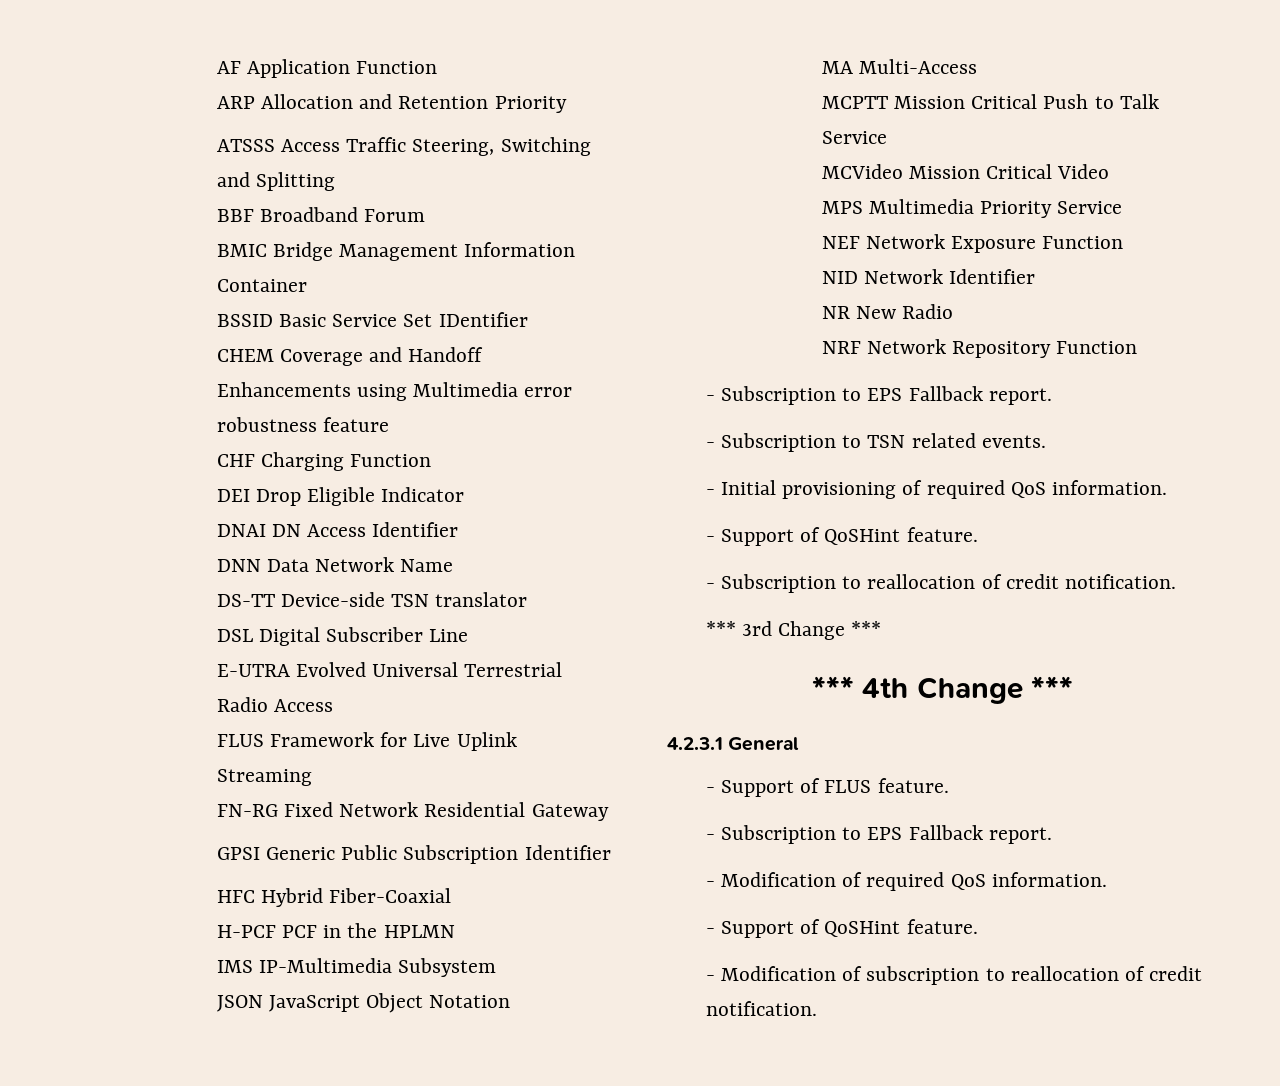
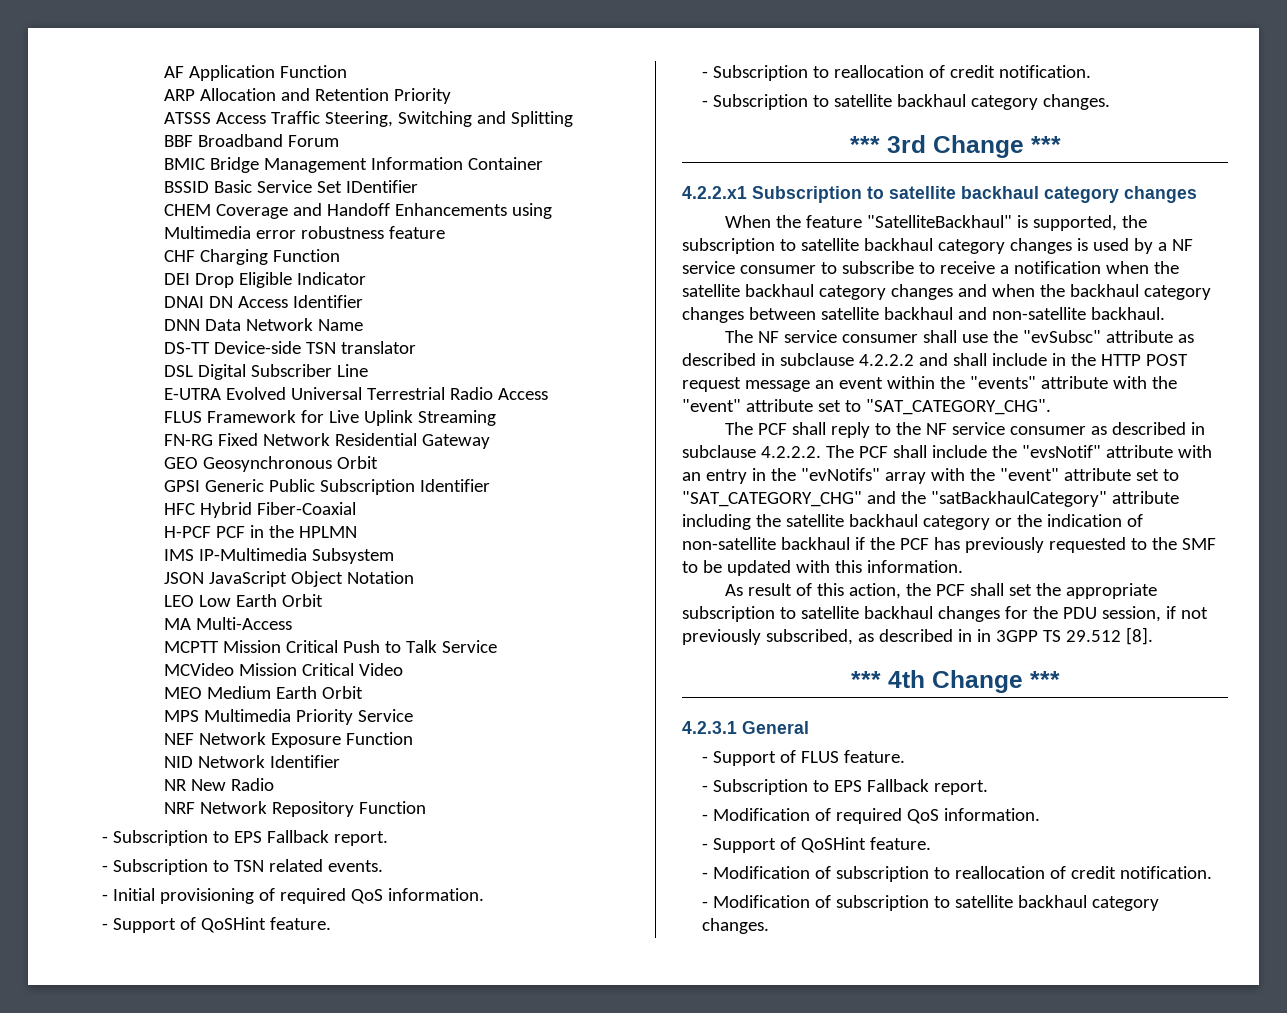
+ GEO Geosynchronous Orbit
+ LEO Low Earth Orbit
+ MEO Medium Earth Orbit
+ - Subscription to satellite backhaul category changes.
  *** 3rd Change ***
+ 4.2.2.x1 Subscription to satellite backhaul category changes
+ When the feature "SatelliteBackhaul" is supported, the subscription to satellite backhaul category changes is used by a NF service consumer to subscribe to receive a notification when the satellite backhaul category changes and when the backhaul category changes between satellite backhaul and non-satellite backhaul.
+ The NF service consumer shall use the "evSubsc" attribute as described in subclause 4.2.2.2 and shall include in the HTTP POST request message an event within the "events" attribute with the "event" attribute set to "SAT_CATEGORY_CHG".
+ The PCF shall reply to the NF service consumer as described in subclause 4.2.2.2. The PCF shall include the "evsNotif" attribute with an entry in the "evNotifs" array with the "event" attribute set to "SAT_CATEGORY_CHG" and the "satBackhaulCategory" attribute including the satellite backhaul category or the indication of non-satellite backhaul if the PCF has previously requested to the SMF to be updated with this information.
+ As result of this action, the PCF shall set the appropriate subscription to satellite backhaul changes for the PDU session, if not previously subscribed, as described in in 3GPP TS 29.512 [8].
+ - Modification of subscription to satellite backhaul category changes.

